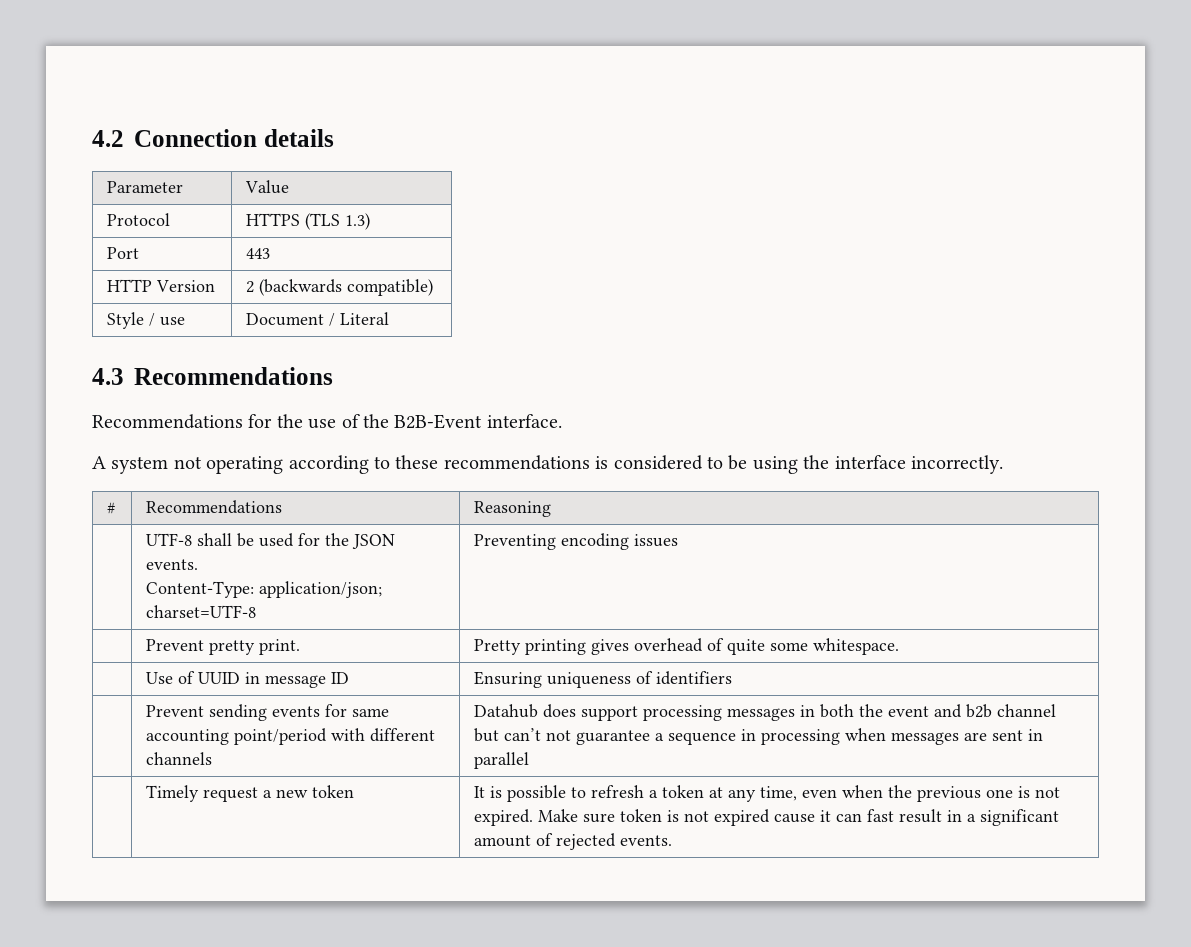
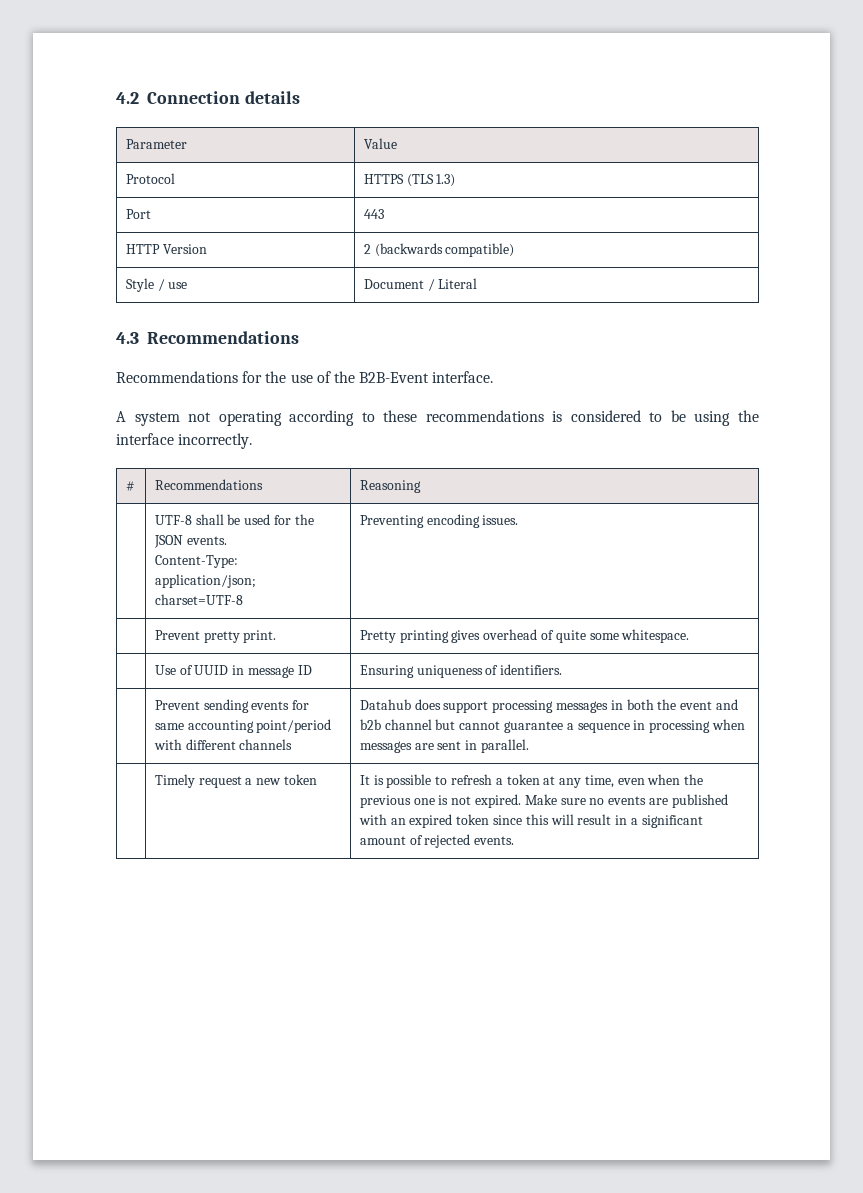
  | UTF-8 shall be used for the JSON events.
- Content-Type: application/json; charset=UTF-8 | Preventing encoding issues
+ Content-Type: application/json; charset=UTF-8 | Preventing encoding issues.
- | Use of UUID in message ID | Ensuring uniqueness of identifiers
+ | Use of UUID in message ID | Ensuring uniqueness of identifiers.
- | Prevent sending events for same accounting point/period with different channels | Datahub does support processing messages in both the event and b2b channel but can’t not guarantee a sequence in processing when messages are sent in parallel
+ | Prevent sending events for same accounting point/period with different channels | Datahub does support processing messages in both the event and b2b channel but cannot guarantee a sequence in processing when messages are sent in parallel.
- Make sure token is not expired cause it can fast result in a significant amount of rejected events.
+ Make sure no events are published with an expired token since this will result in a significant amount of rejected events.

